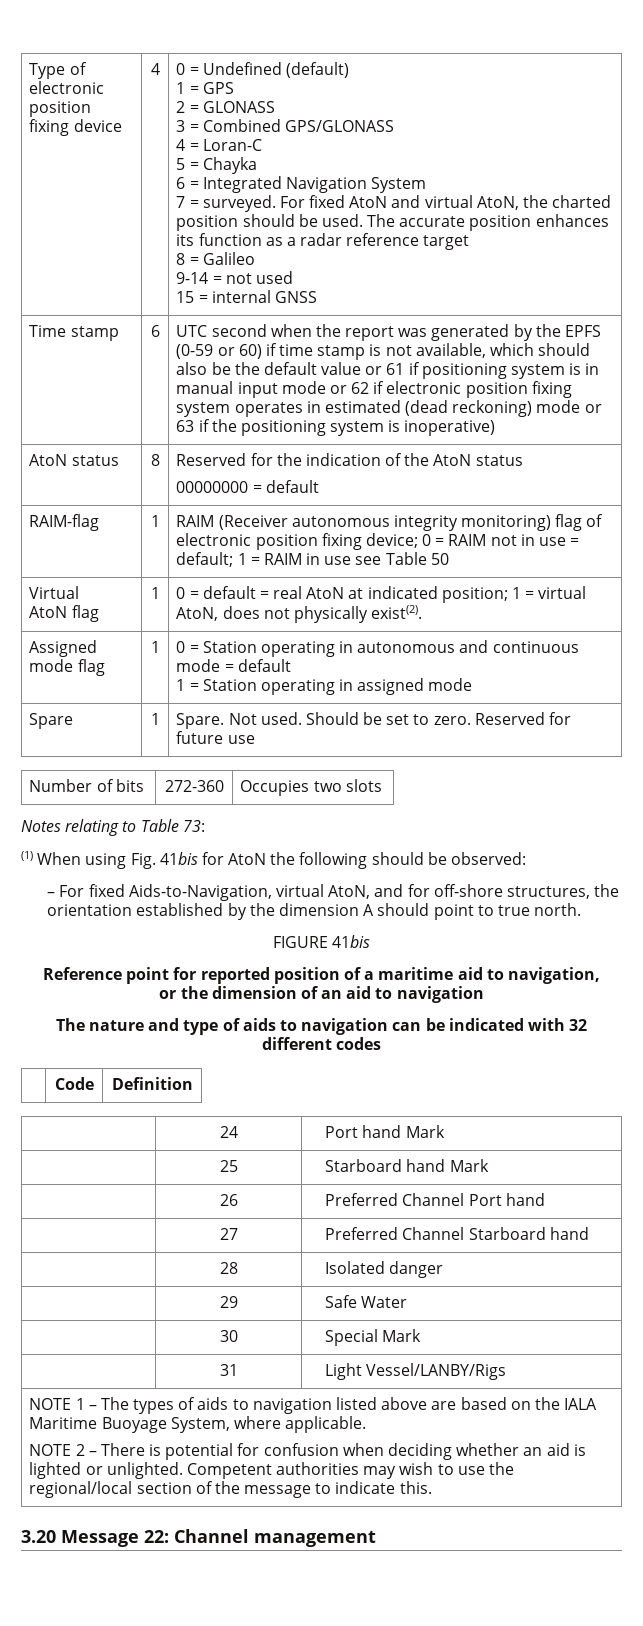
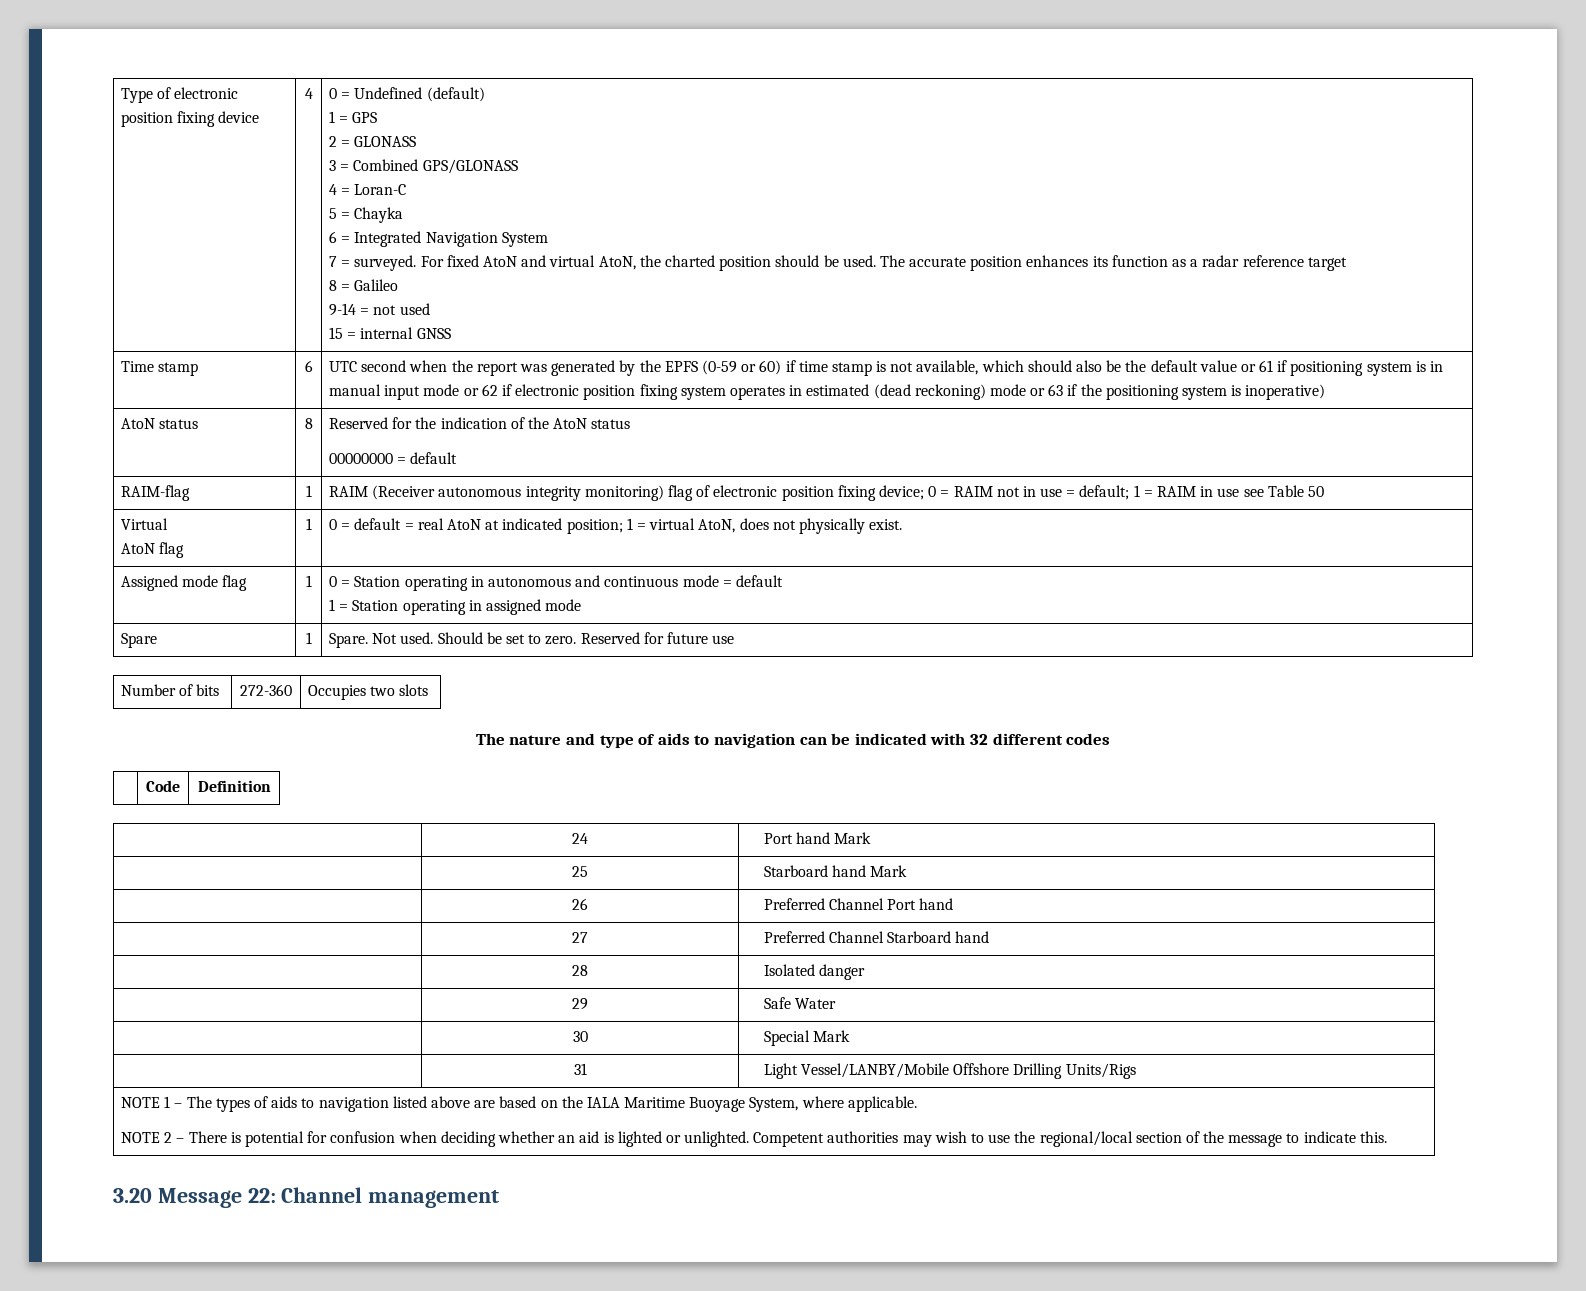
  Virtual
- AtoN flag | 1 | 0 = default = real AtoN at indicated position; 1 = virtual AtoN, does not physically exist(2).
+ AtoN flag | 1 | 0 = default = real AtoN at indicated position; 1 = virtual AtoN, does not physically exist.
- Notes relating to Table 73:
- (1) When using Fig. 41bis for AtoN the following should be observed:
- – For fixed Aids-to-Navigation, virtual AtoN, and for off-shore structures, the orientation established by the dimension A should point to true north.
- FIGURE 41bis
- Reference point for reported position of a maritime aid to navigation,
- or the dimension of an aid to navigation
- | 31 | Light Vessel/LANBY/Rigs
+ | 31 | Light Vessel/LANBY/Mobile Offshore Drilling Units/Rigs

